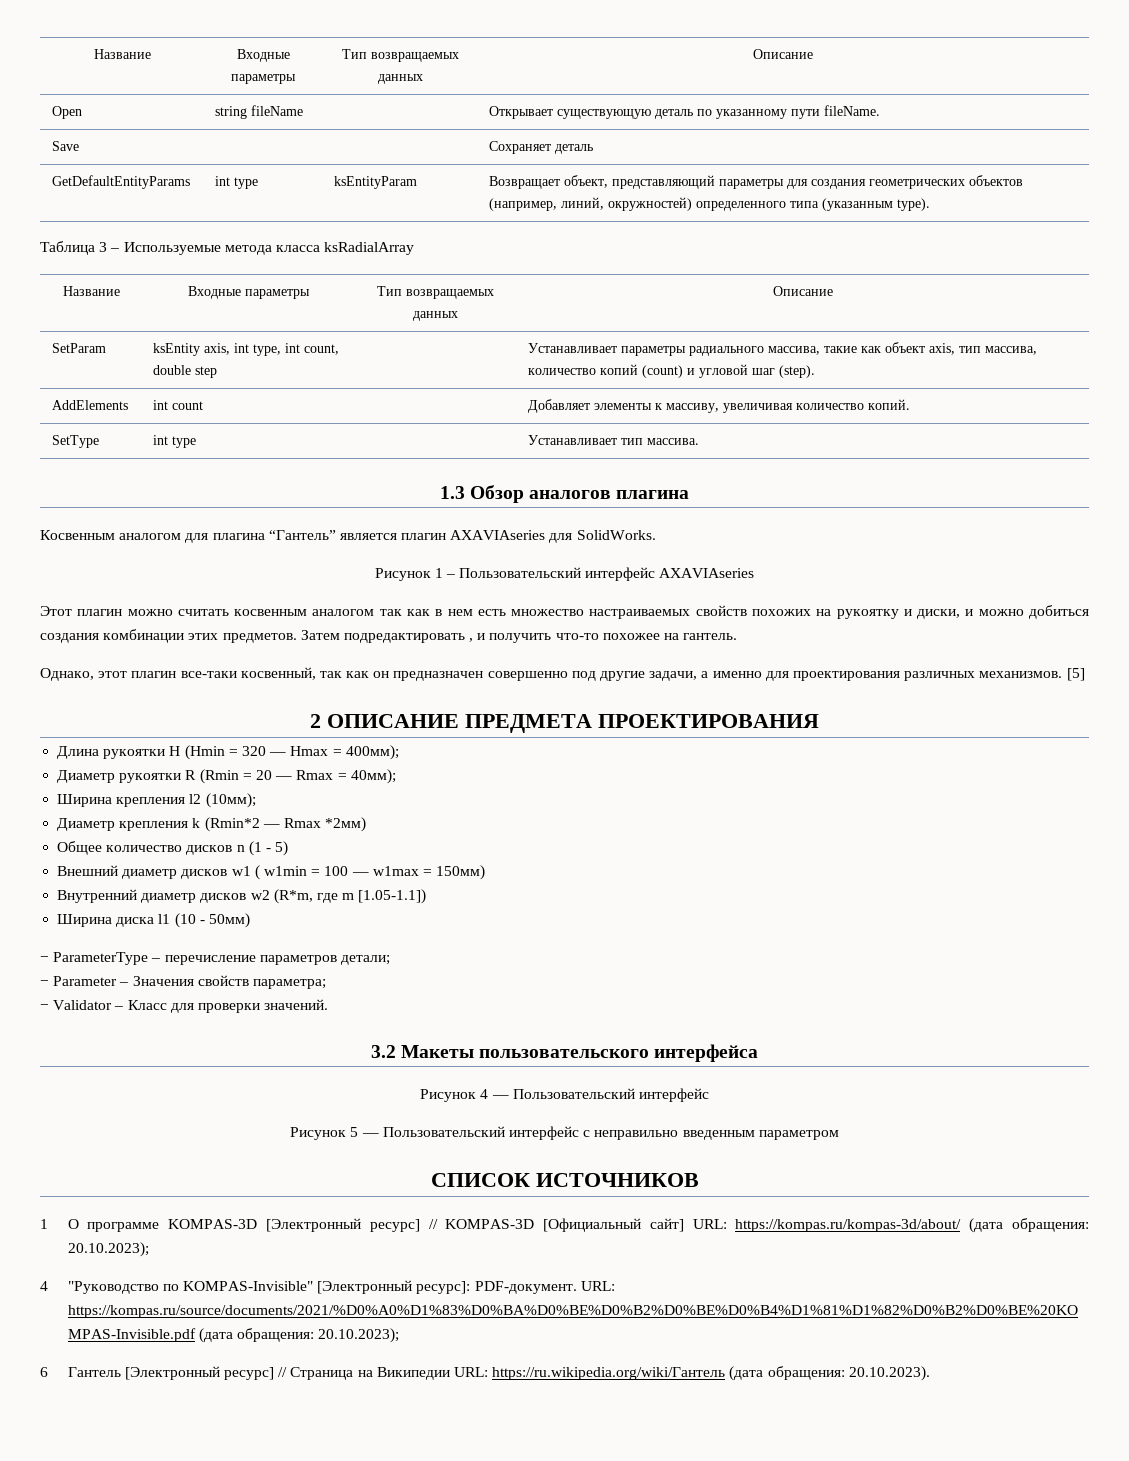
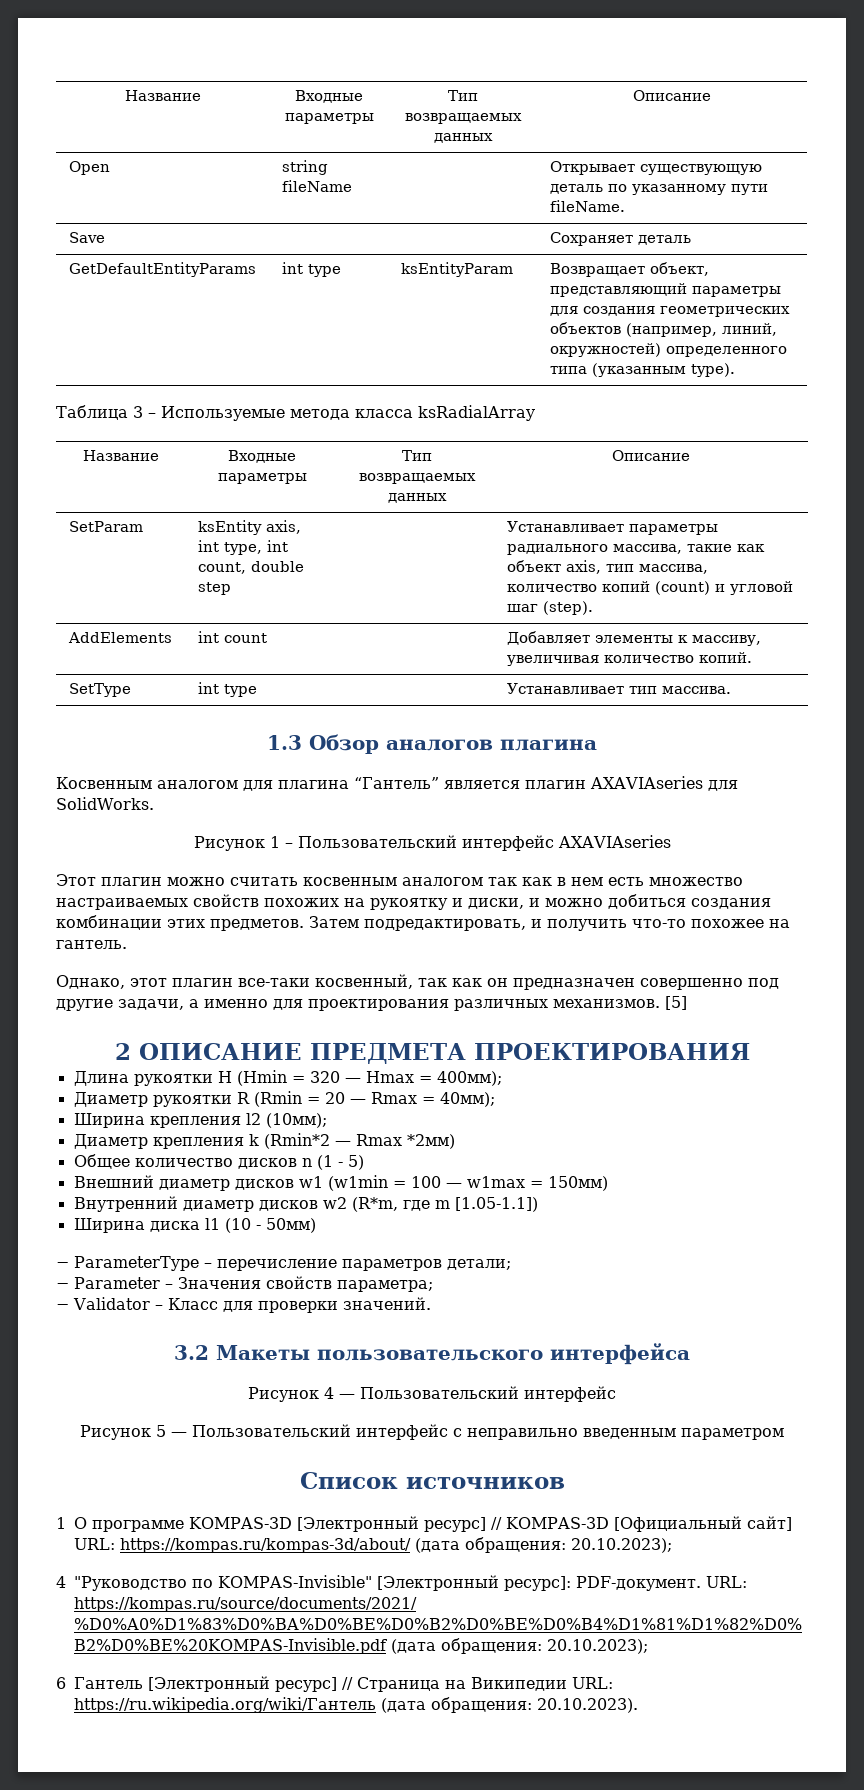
- Затем подредактировать , и получить что-то похожее на гантель.
+ Затем подредактировать, и получить что-то похожее на гантель.
- Внешний диаметр дисков w1 ( w1min = 100 — w1max = 150мм)
+ Внешний диаметр дисков w1 (w1min = 100 — w1max = 150мм)
- СПИСОК ИСТОЧНИКОВ
+ Список источников

